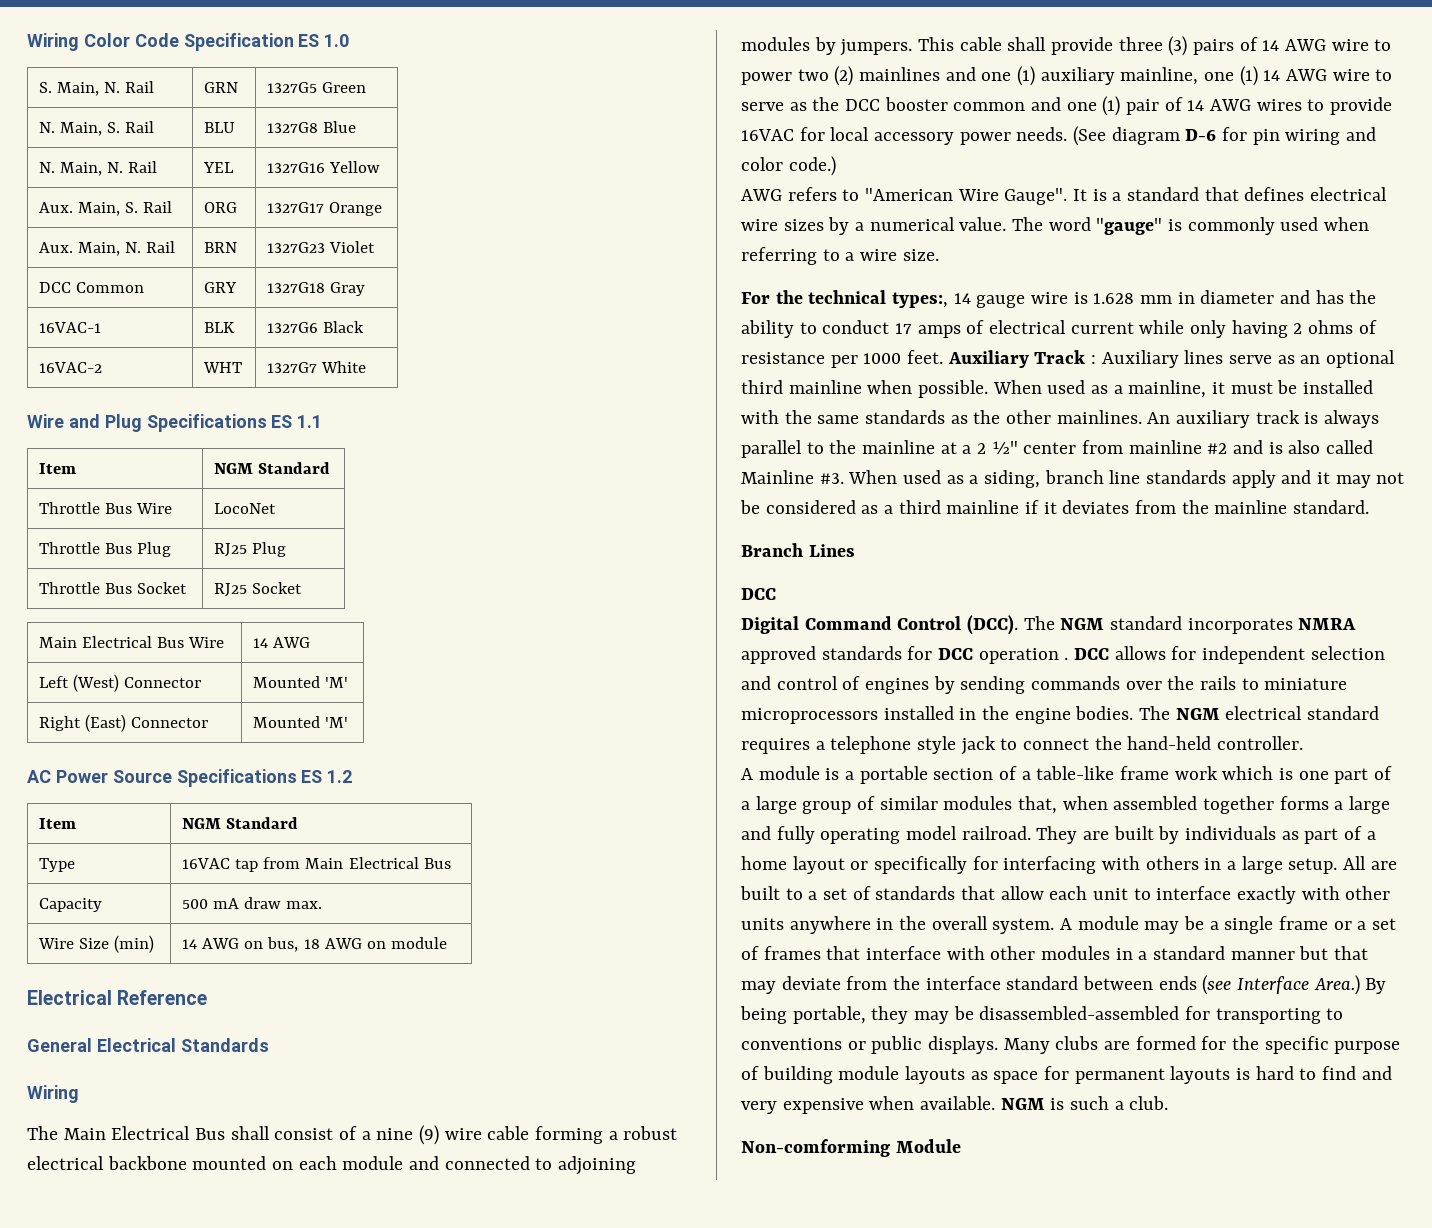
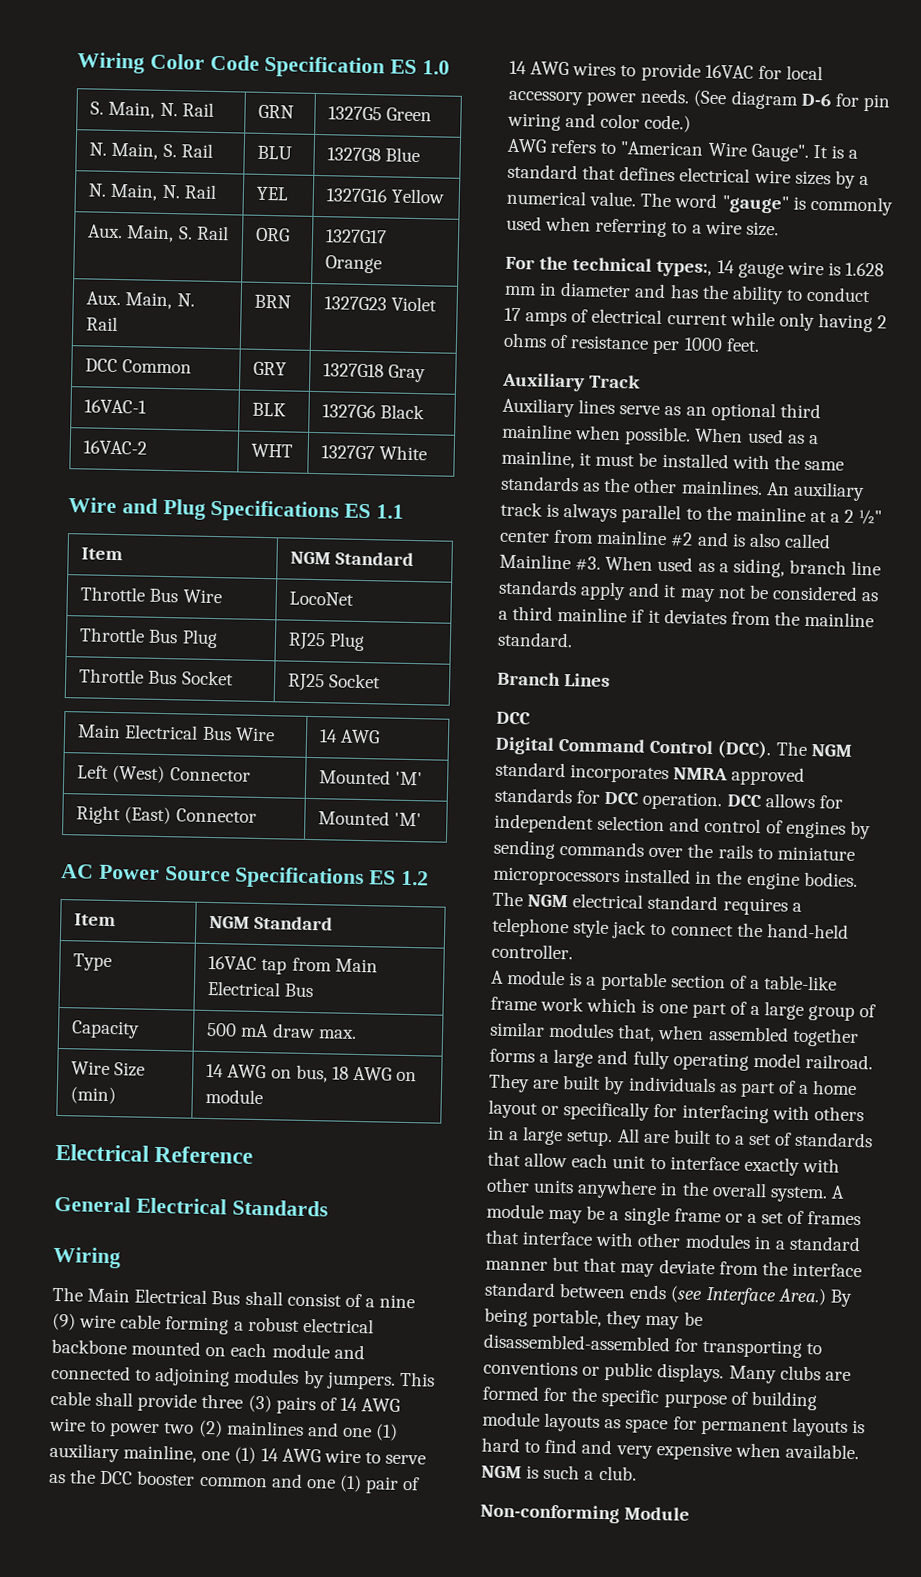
- For the technical types:, 14 gauge wire is 1.628 mm in diameter and has the ability to conduct 17 amps of electrical current while only having 2 ohms of resistance per 1000 feet. Auxiliary Track : Auxiliary lines serve as an optional third mainline when possible.
+ For the technical types:, 14 gauge wire is 1.628 mm in diameter and has the ability to conduct 17 amps of electrical current while only having 2 ohms of resistance per 1000 feet.
+ Auxiliary Track
+ Auxiliary lines serve as an optional third mainline when possible.
- The NGM standard incorporates NMRA approved standards for DCC operation .
+ The NGM standard incorporates NMRA approved standards for DCC operation.
- Non-comforming Module
+ Non-conforming Module

